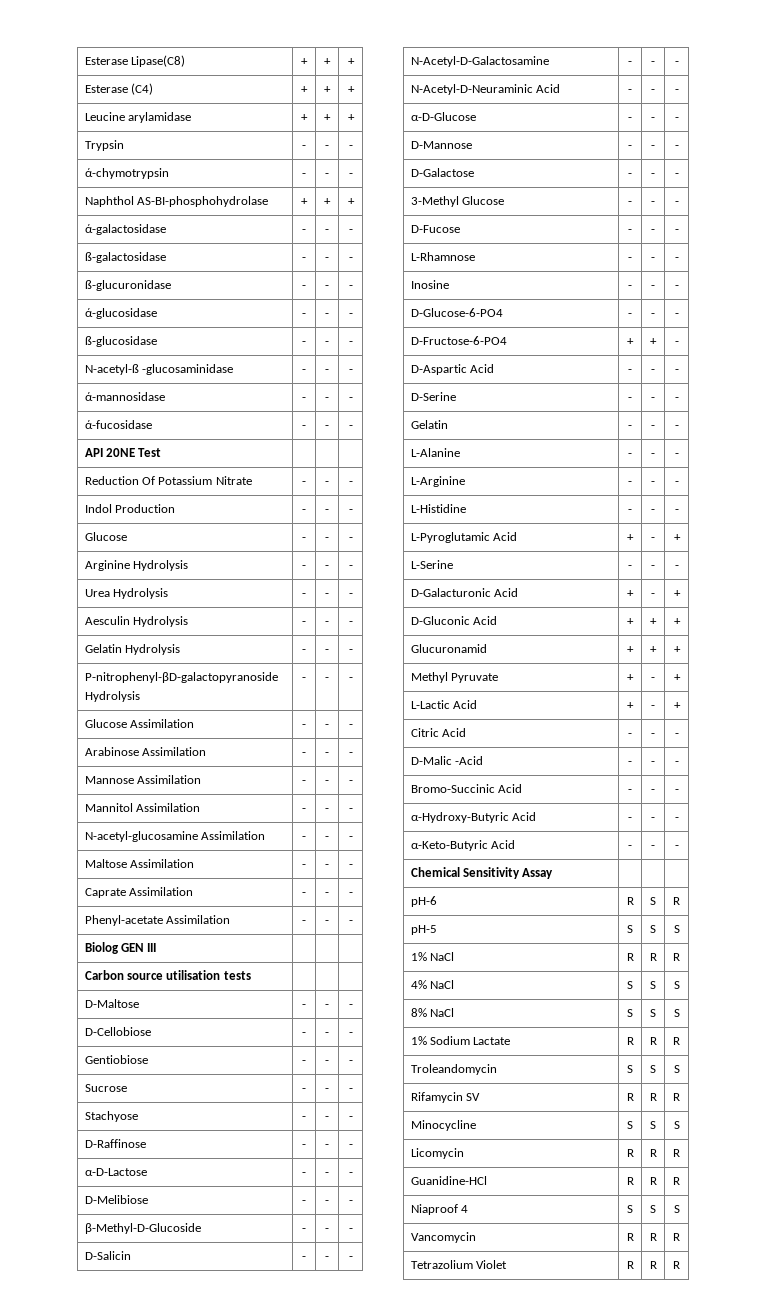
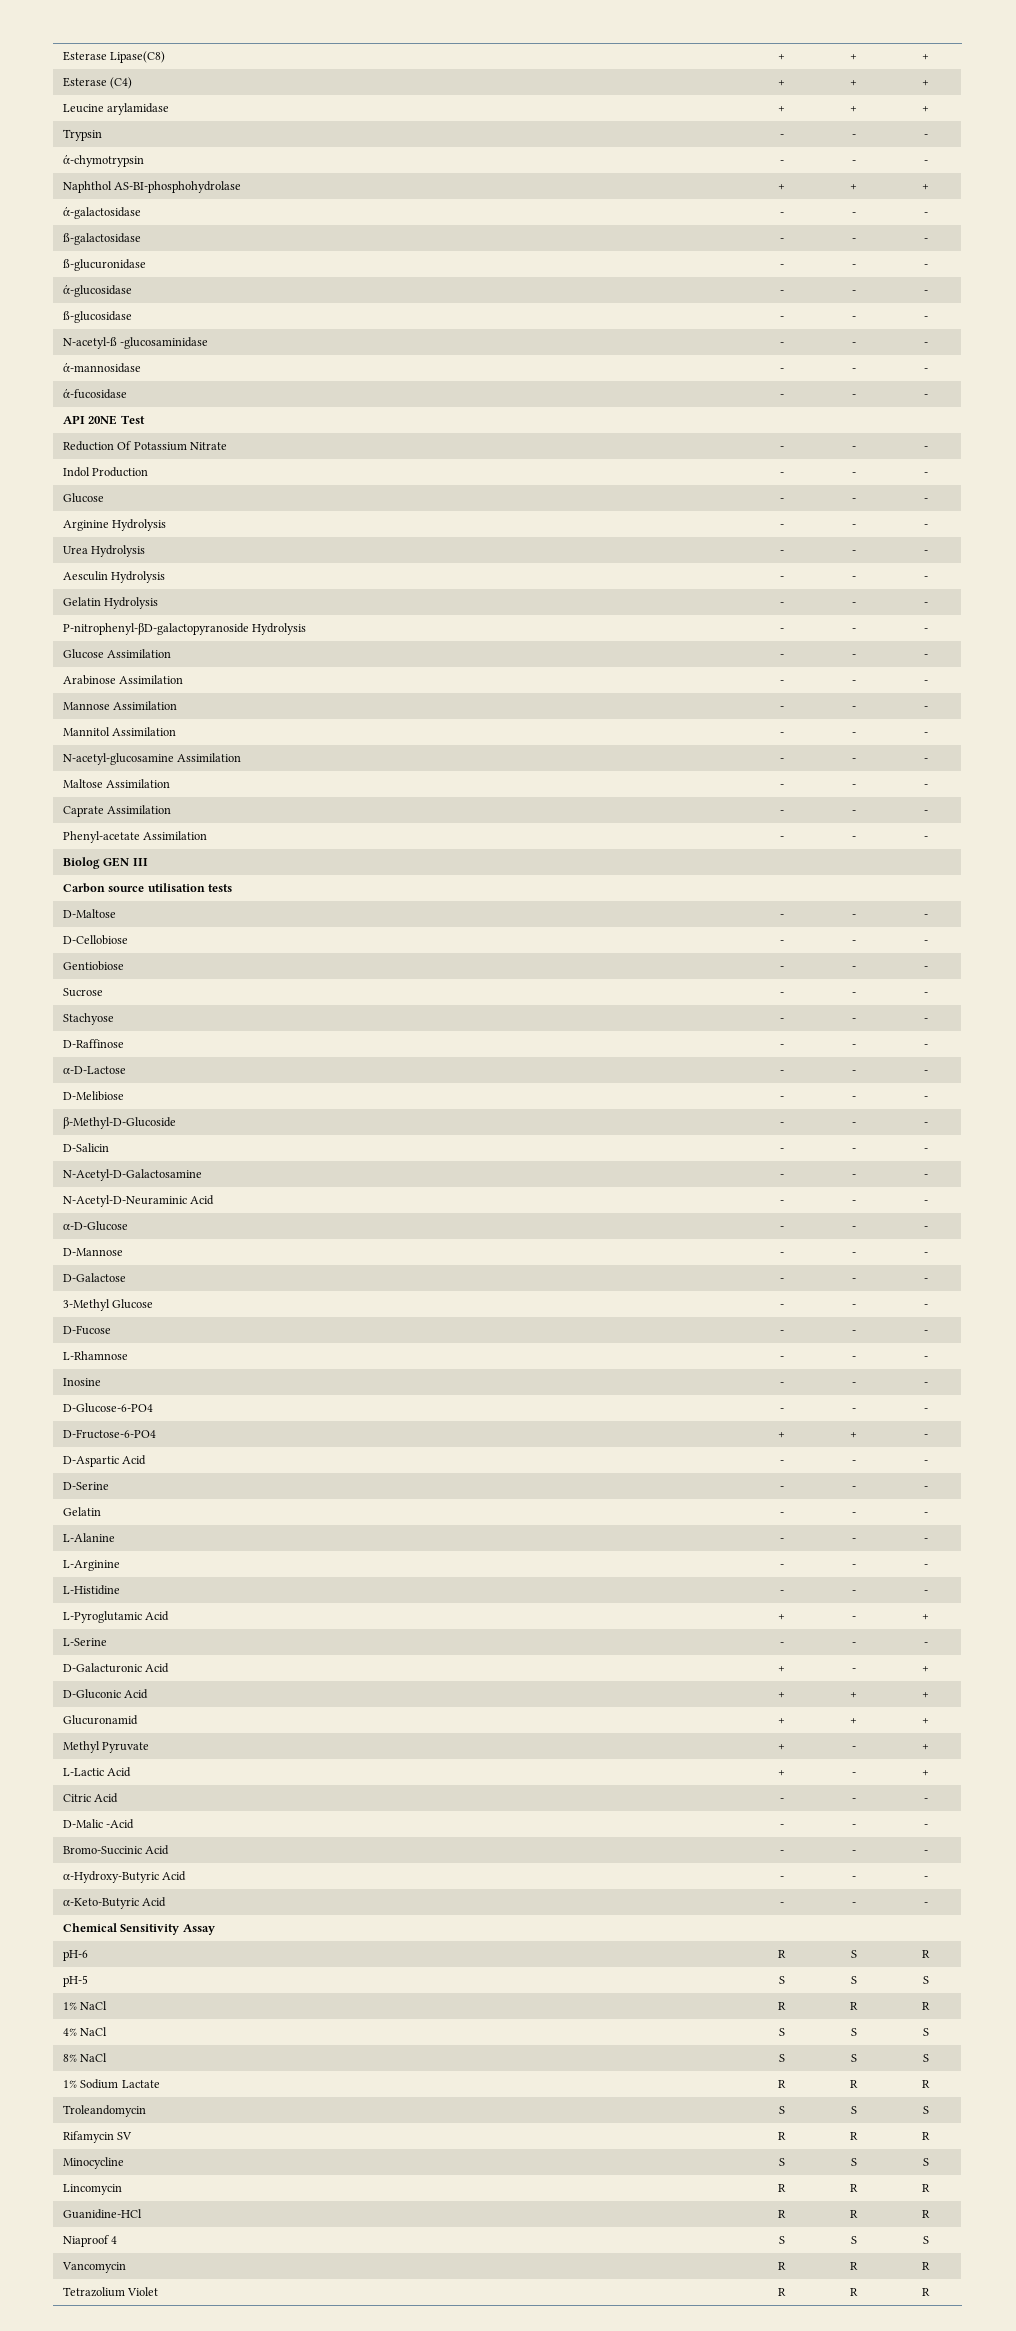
- Licomycin | R | R | R
+ Lincomycin | R | R | R

